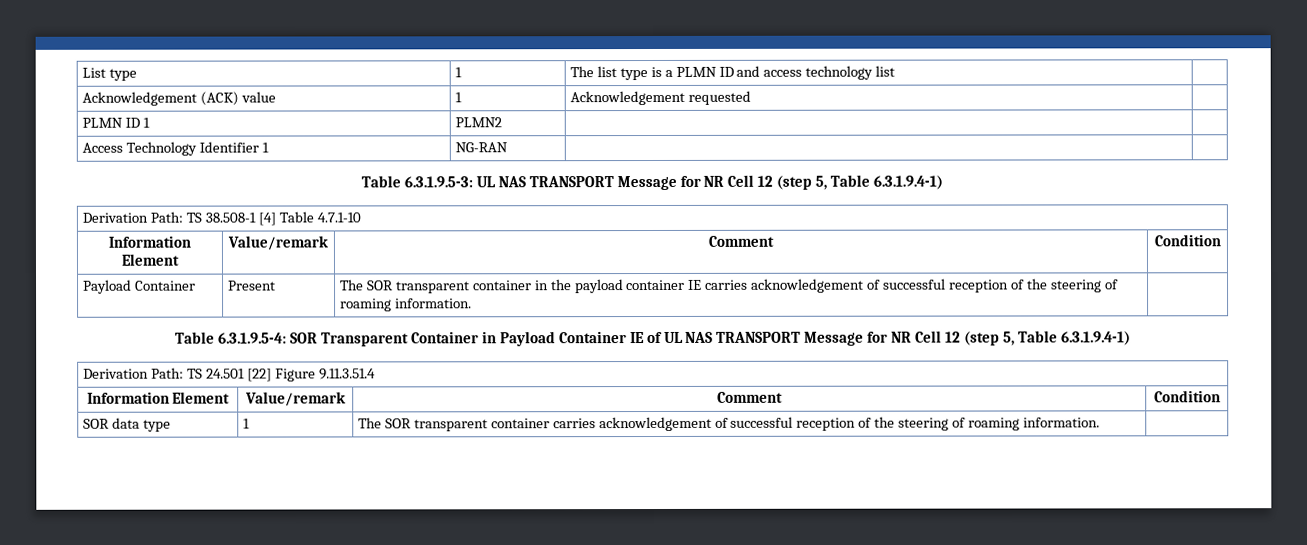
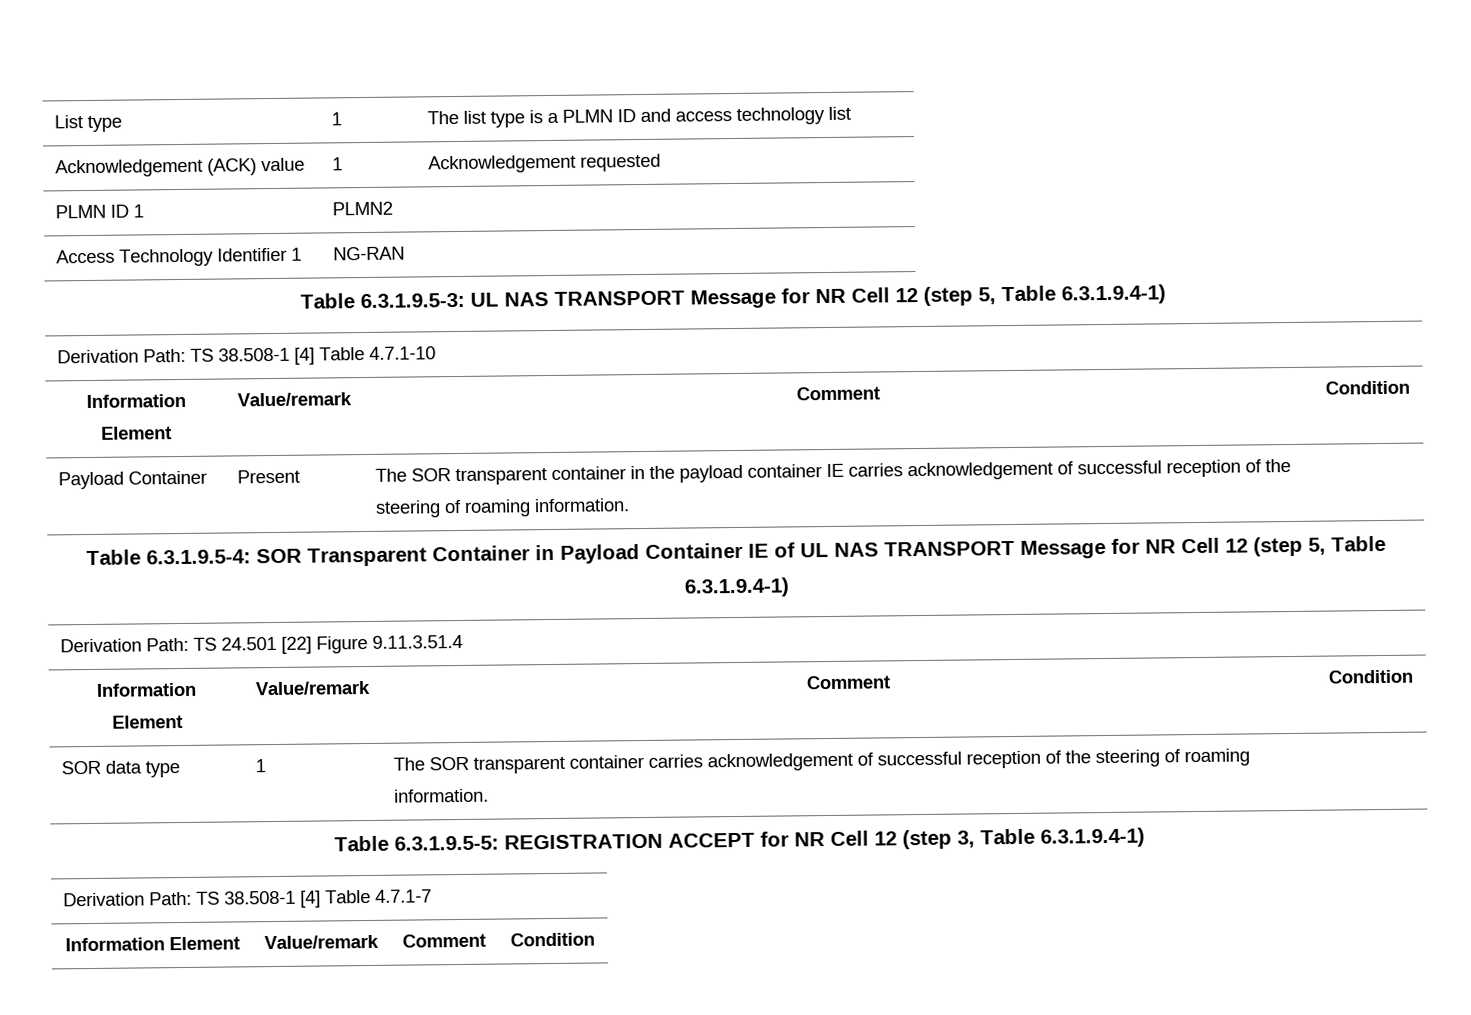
+ Table 6.3.1.9.5-5: REGISTRATION ACCEPT for NR Cell 12 (step 3, Table 6.3.1.9.4-1)
+ Derivation Path: TS 38.508-1 [4] Table 4.7.1-7
+ Information Element | Value/remark | Comment | Condition

